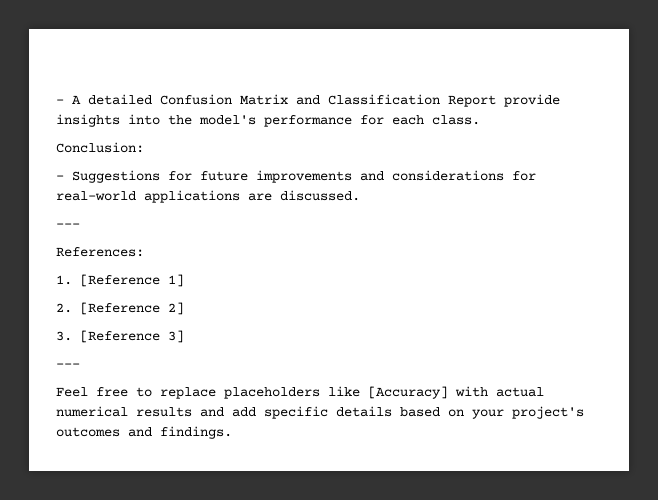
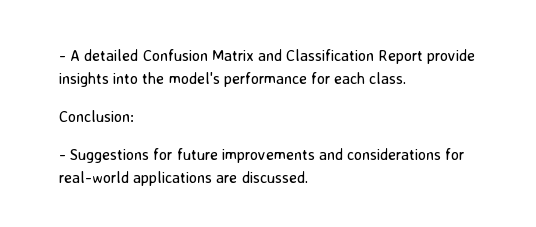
  - Suggestions for future improvements and considerations for real-world applications are discussed.
- ---
- References:
- 1. [Reference 1]
- 2. [Reference 2]
- 3. [Reference 3]
- ---
- Feel free to replace placeholders like [Accuracy] with actual numerical results and add specific details based on your project's outcomes and findings.

